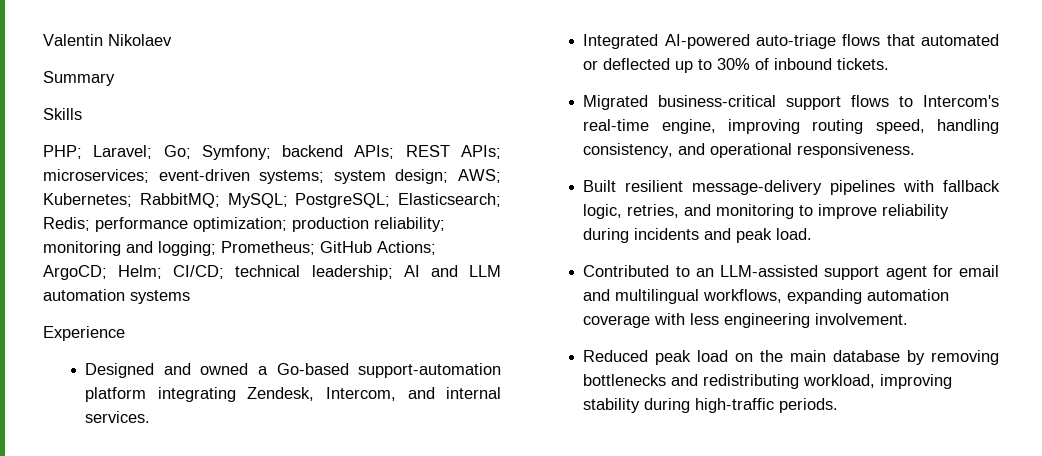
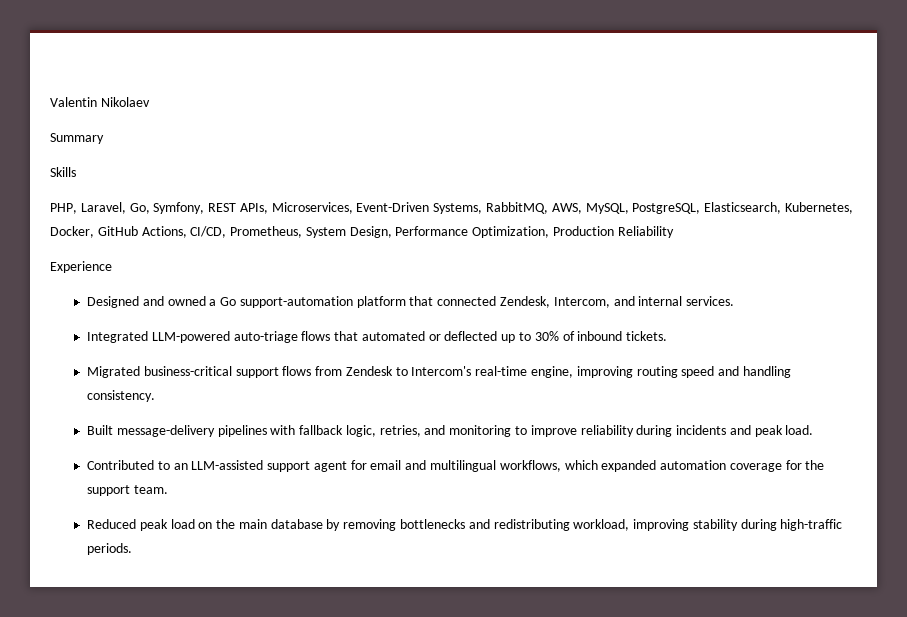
- PHP; Laravel; Go; Symfony; backend APIs; REST APIs; microservices; event-driven systems; system design; AWS; Kubernetes; RabbitMQ; MySQL; PostgreSQL; Elasticsearch; Redis; performance optimization; production reliability; monitoring and logging; Prometheus; GitHub Actions; ArgoCD; Helm; CI/CD; technical leadership; AI and LLM automation systems
+ PHP, Laravel, Go, Symfony, REST APIs, Microservices, Event-Driven Systems, RabbitMQ, AWS, MySQL, PostgreSQL, Elasticsearch, Kubernetes, Docker, GitHub Actions, CI/CD, Prometheus, System Design, Performance Optimization, Production Reliability
- Designed and owned a Go-based support-automation platform integrating Zendesk, Intercom, and internal services.
+ Designed and owned a Go support-automation platform that connected Zendesk, Intercom, and internal services.
- Integrated AI-powered auto-triage flows that automated or deflected up to 30% of inbound tickets.
+ Integrated LLM-powered auto-triage flows that automated or deflected up to 30% of inbound tickets.
- Migrated business-critical support flows to Intercom's real-time engine, improving routing speed, handling consistency, and operational responsiveness.
+ Migrated business-critical support flows from Zendesk to Intercom's real-time engine, improving routing speed and handling consistency.
- Built resilient message-delivery pipelines with fallback logic, retries, and monitoring to improve reliability during incidents and peak load.
+ Built message-delivery pipelines with fallback logic, retries, and monitoring to improve reliability during incidents and peak load.
- Contributed to an LLM-assisted support agent for email and multilingual workflows, expanding automation coverage with less engineering involvement.
+ Contributed to an LLM-assisted support agent for email and multilingual workflows, which expanded automation coverage for the support team.

